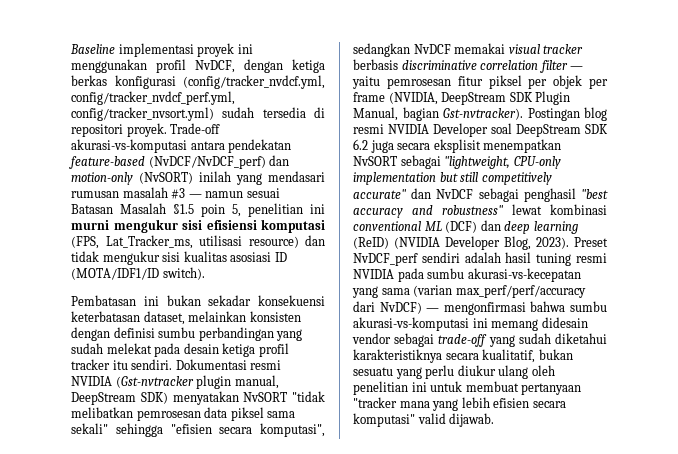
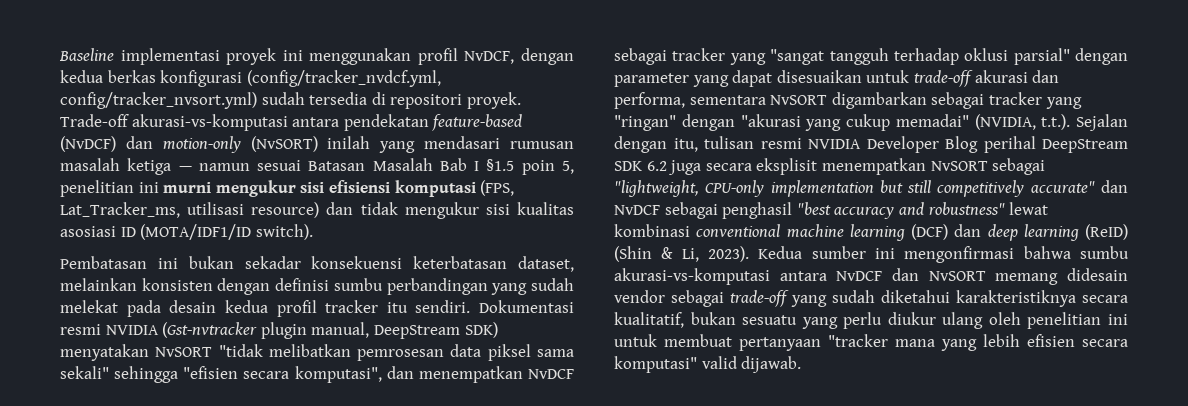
- Baseline implementasi proyek ini menggunakan profil NvDCF, dengan ketiga berkas konfigurasi (config/tracker_nvdcf.yml, config/tracker_nvdcf_perf.yml, config/tracker_nvsort.yml) sudah tersedia di repositori proyek.
+ Baseline implementasi proyek ini menggunakan profil NvDCF, dengan kedua berkas konfigurasi (config/tracker_nvdcf.yml, config/tracker_nvsort.yml) sudah tersedia di repositori proyek.
- Trade-off akurasi-vs-komputasi antara pendekatan feature-based (NvDCF/NvDCF_perf) dan motion-only (NvSORT) inilah yang mendasari rumusan masalah #3 — namun sesuai Batasan Masalah §1.5 poin 5, penelitian ini murni mengukur sisi efisiensi komputasi (FPS, Lat_Tracker_ms, utilisasi resource) dan tidak mengukur sisi kualitas asosiasi ID (MOTA/IDF1/ID switch).
+ Trade-off akurasi-vs-komputasi antara pendekatan feature-based (NvDCF) dan motion-only (NvSORT) inilah yang mendasari rumusan masalah ketiga — namun sesuai Batasan Masalah Bab I §1.5 poin 5, penelitian ini murni mengukur sisi efisiensi komputasi (FPS, Lat_Tracker_ms, utilisasi resource) dan tidak mengukur sisi kualitas asosiasi ID (MOTA/IDF1/ID switch).
- Pembatasan ini bukan sekadar konsekuensi keterbatasan dataset, melainkan konsisten dengan definisi sumbu perbandingan yang sudah melekat pada desain ketiga profil tracker itu sendiri.
+ Pembatasan ini bukan sekadar konsekuensi keterbatasan dataset, melainkan konsisten dengan definisi sumbu perbandingan yang sudah melekat pada desain kedua profil tracker itu sendiri.
- Dokumentasi resmi NVIDIA (Gst-nvtracker plugin manual, DeepStream SDK) menyatakan NvSORT "tidak melibatkan pemrosesan data piksel sama sekali" sehingga "efisien secara komputasi", sedangkan NvDCF memakai visual tracker berbasis discriminative correlation filter — yaitu pemrosesan fitur piksel per objek per frame (NVIDIA, DeepStream SDK Plugin Manual, bagian Gst-nvtracker). Postingan blog resmi NVIDIA Developer soal DeepStream SDK 6.2 juga secara eksplisit menempatkan NvSORT sebagai "lightweight, CPU-only implementation but still competitively accurate" dan NvDCF sebagai penghasil "best accuracy and robustness" lewat kombinasi conventional ML (DCF) dan deep learning (ReID) (NVIDIA Developer Blog, 2023). Preset NvDCF_perf sendiri adalah hasil tuning resmi NVIDIA pada sumbu akurasi-vs-kecepatan yang sama (varian max_perf/perf/accuracy dari NvDCF) — mengonfirmasi bahwa sumbu akurasi-vs-komputasi ini memang didesain vendor sebagai trade-off yang sudah diketahui karakteristiknya secara kualitatif, bukan sesuatu yang perlu diukur ulang oleh penelitian ini untuk membuat pertanyaan "tracker mana yang lebih efisien secara komputasi" valid dijawab.
+ Dokumentasi resmi NVIDIA (Gst-nvtracker plugin manual, DeepStream SDK) menyatakan NvSORT "tidak melibatkan pemrosesan data piksel sama sekali" sehingga "efisien secara komputasi", dan menempatkan NvDCF sebagai tracker yang "sangat tangguh terhadap oklusi parsial" dengan parameter yang dapat disesuaikan untuk trade-off akurasi dan performa, sementara NvSORT digambarkan sebagai tracker yang "ringan" dengan "akurasi yang cukup memadai" (NVIDIA, t.t.). Sejalan dengan itu, tulisan resmi NVIDIA Developer Blog perihal DeepStream SDK 6.2 juga secara eksplisit menempatkan NvSORT sebagai "lightweight, CPU-only implementation but still competitively accurate" dan NvDCF sebagai penghasil "best accuracy and robustness" lewat kombinasi conventional machine learning (DCF) dan deep learning (ReID) (Shin & Li, 2023). Kedua sumber ini mengonfirmasi bahwa sumbu akurasi-vs-komputasi antara NvDCF dan NvSORT memang didesain vendor sebagai trade-off yang sudah diketahui karakteristiknya secara kualitatif, bukan sesuatu yang perlu diukur ulang oleh penelitian ini untuk membuat pertanyaan "tracker mana yang lebih efisien secara komputasi" valid dijawab.

